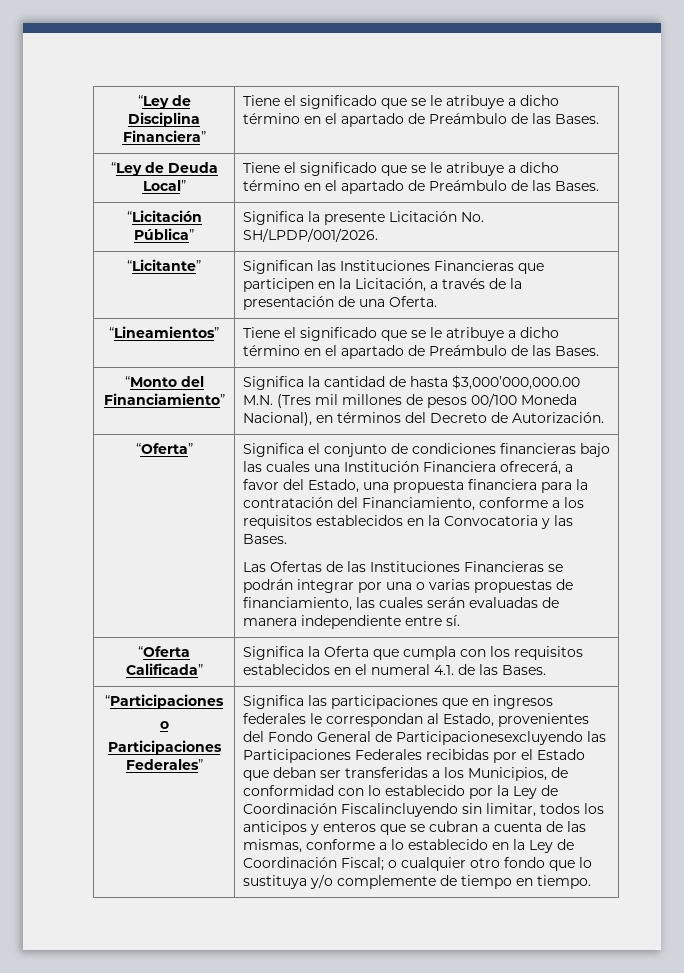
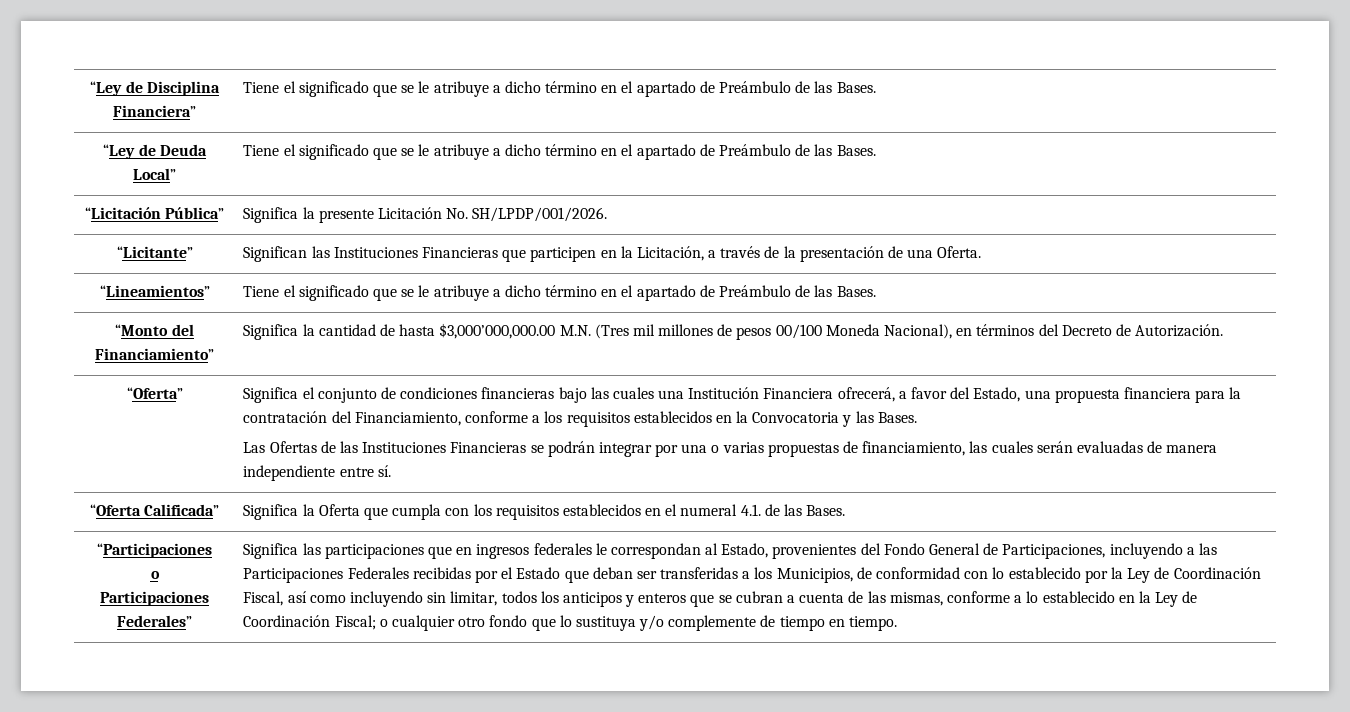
- Significa las participaciones que en ingresos federales le correspondan al Estado, provenientes del Fondo General de Participacionesexcluyendo las Participaciones Federales recibidas por el Estado que deban ser transferidas a los Municipios, de conformidad con lo establecido por la Ley de Coordinación Fiscalincluyendo sin limitar, todos los anticipos y enteros que se cubran a cuenta de las mismas, conforme a lo establecido en la Ley de Coordinación Fiscal;
+ Significa las participaciones que en ingresos federales le correspondan al Estado, provenientes del Fondo General de Participaciones, incluyendo a las Participaciones Federales recibidas por el Estado que deban ser transferidas a los Municipios, de conformidad con lo establecido por la Ley de Coordinación Fiscal, así como incluyendo sin limitar, todos los anticipos y enteros que se cubran a cuenta de las mismas, conforme a lo establecido en la Ley de Coordinación Fiscal;

